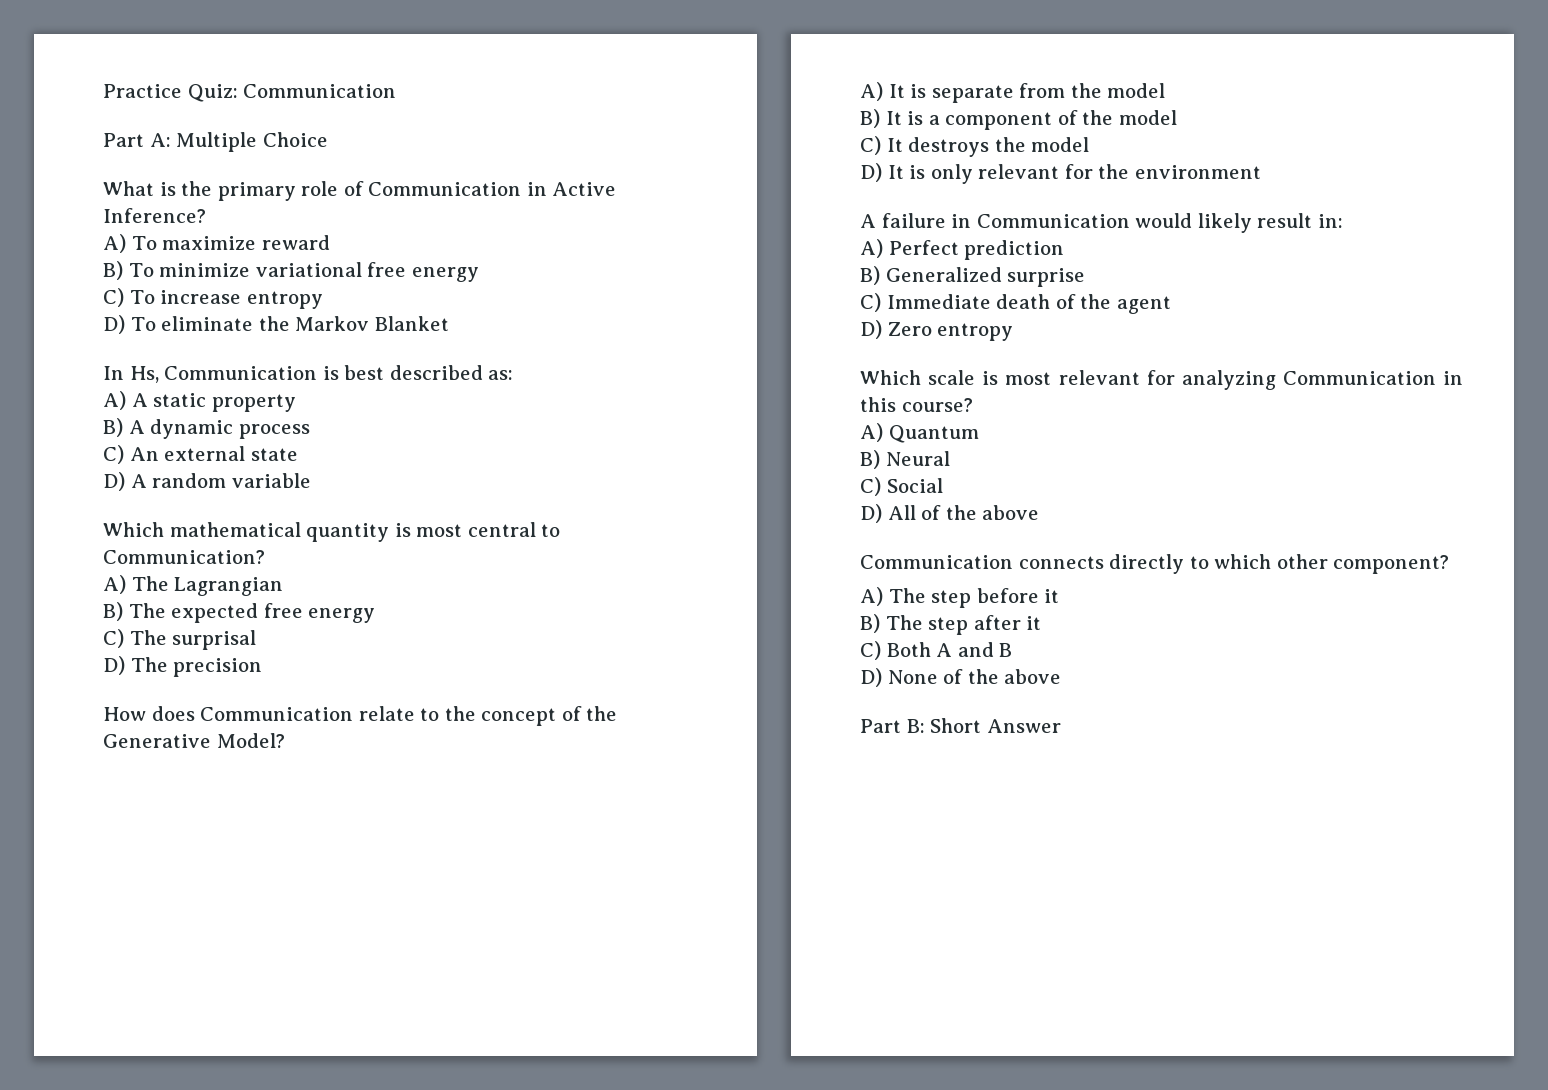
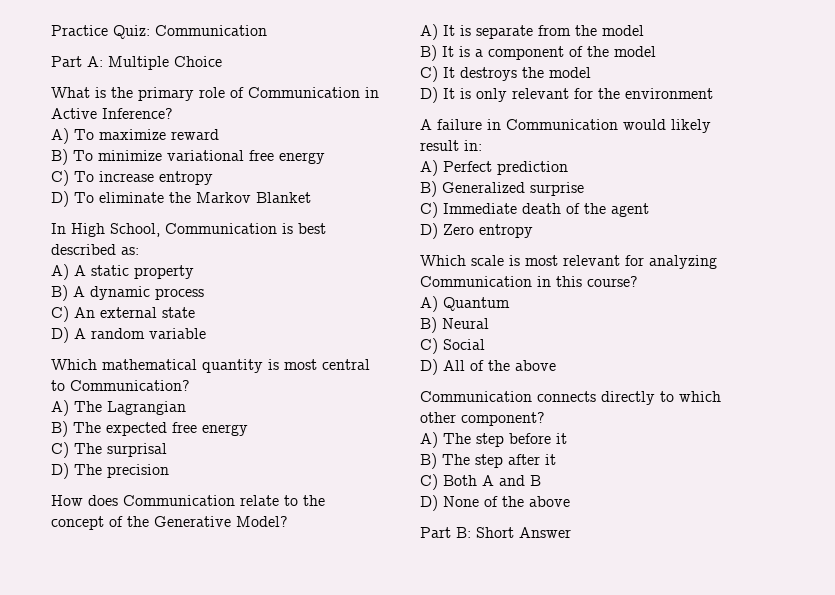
- In Hs, Communication is best described as:
+ In High School, Communication is best described as:

